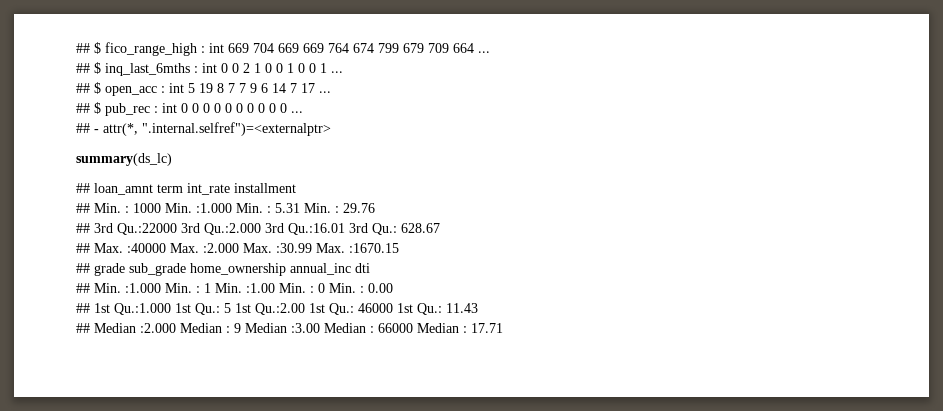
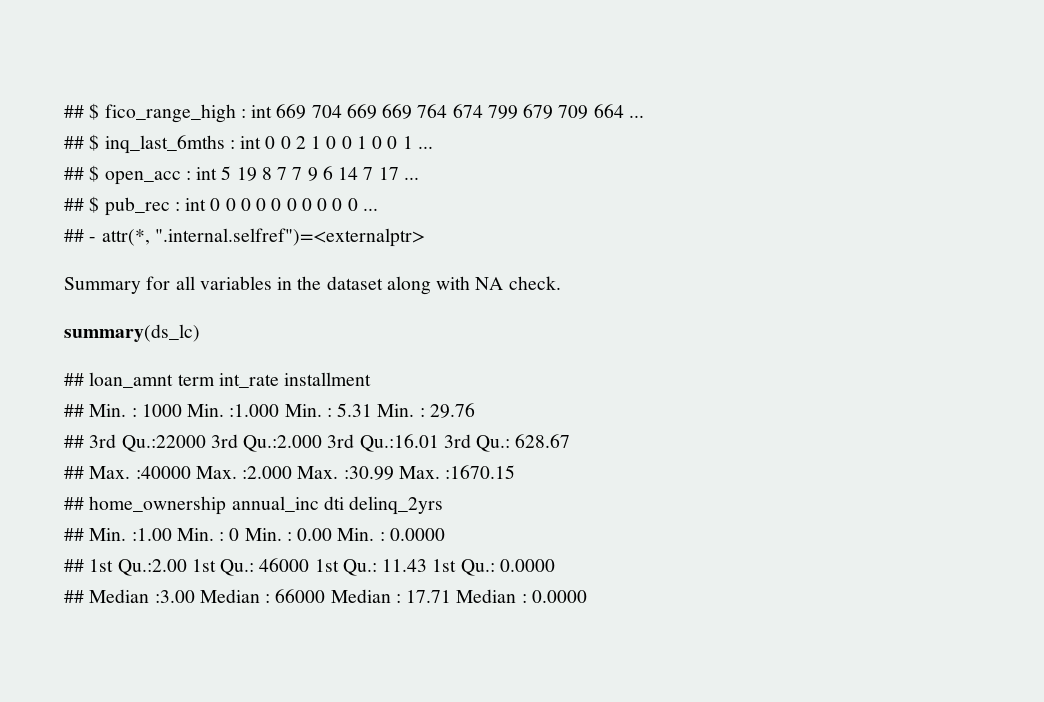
+ Summary for all variables in the dataset along with NA check.
- ## grade sub_grade home_ownership annual_inc dti
- ## Min. :1.000 Min. : 1 Min. :1.00 Min. : 0 Min. : 0.00
+ ## home_ownership annual_inc dti delinq_2yrs
+ ## Min. :1.00 Min. : 0 Min. : 0.00 Min. : 0.0000
- ## 1st Qu.:1.000 1st Qu.: 5 1st Qu.:2.00 1st Qu.: 46000 1st Qu.: 11.43
+ ## 1st Qu.:2.00 1st Qu.: 46000 1st Qu.: 11.43 1st Qu.: 0.0000
- ## Median :2.000 Median : 9 Median :3.00 Median : 66000 Median : 17.71
+ ## Median :3.00 Median : 66000 Median : 17.71 Median : 0.0000

